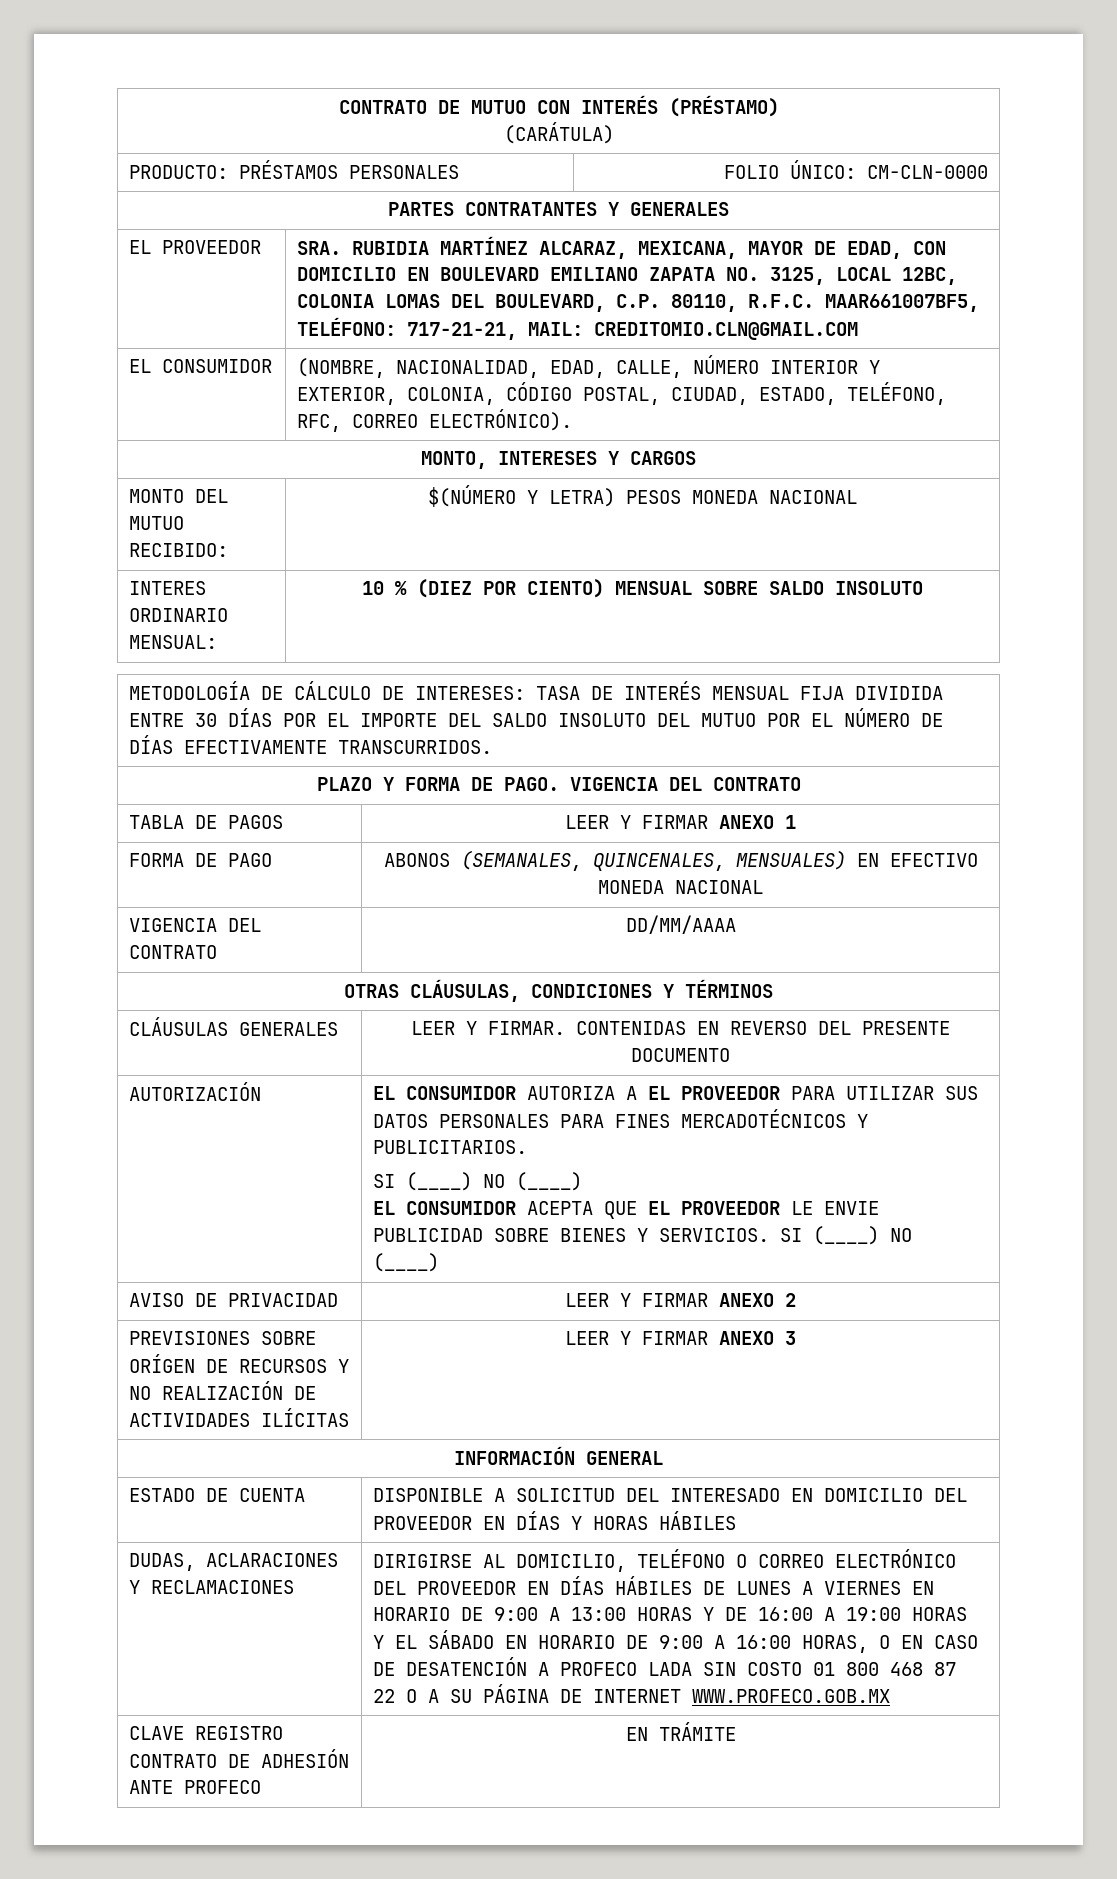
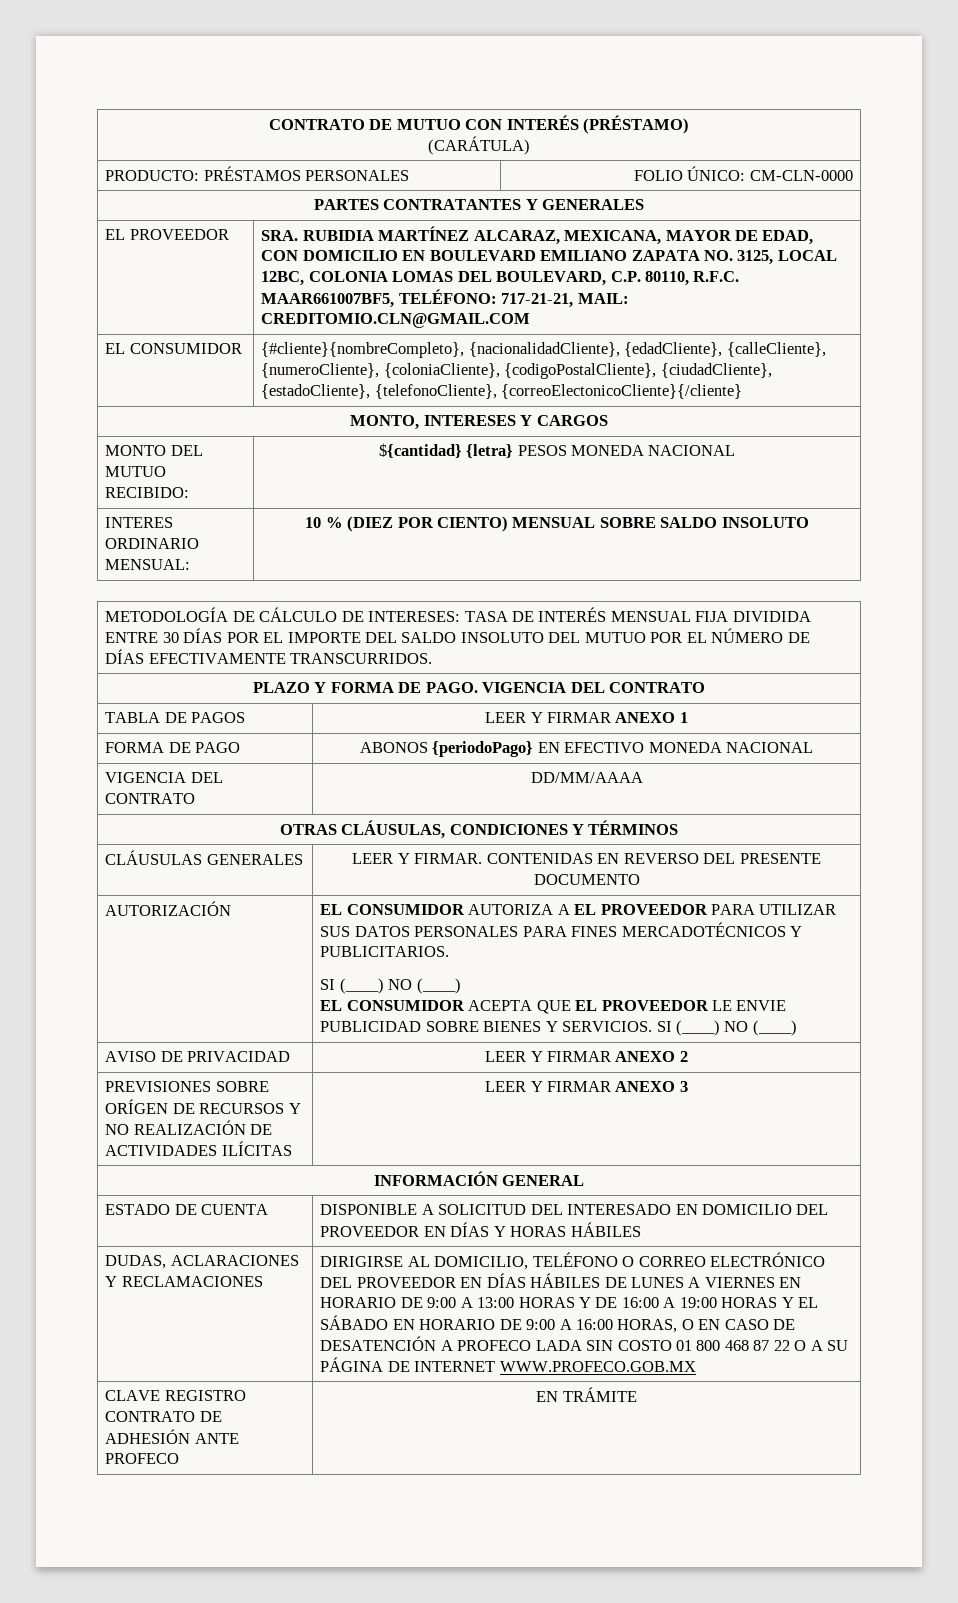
- EL CONSUMIDOR | (NOMBRE, NACIONALIDAD, EDAD, CALLE, NÚMERO INTERIOR Y EXTERIOR, COLONIA, CÓDIGO POSTAL, CIUDAD, ESTADO, TELÉFONO, RFC, CORREO ELECTRÓNICO).
+ EL CONSUMIDOR | {#cliente}{nombreCompleto}, {nacionalidadCliente}, {edadCliente}, {calleCliente}, {numeroCliente}, {coloniaCliente}, {codigoPostalCliente}, {ciudadCliente}, {estadoCliente}, {telefonoCliente}, {correoElectonicoCliente}{/cliente}
- MONTO DEL MUTUO RECIBIDO: | $(NÚMERO Y LETRA) PESOS MONEDA NACIONAL
+ MONTO DEL MUTUO RECIBIDO: | ${cantidad} {letra} PESOS MONEDA NACIONAL
- FORMA DE PAGO | ABONOS (SEMANALES, QUINCENALES, MENSUALES) EN EFECTIVO MONEDA NACIONAL
+ FORMA DE PAGO | ABONOS {periodoPago} EN EFECTIVO MONEDA NACIONAL

